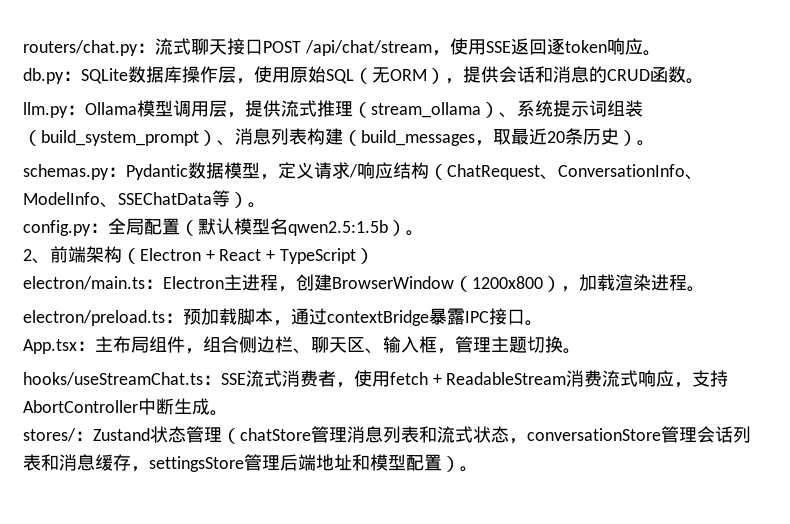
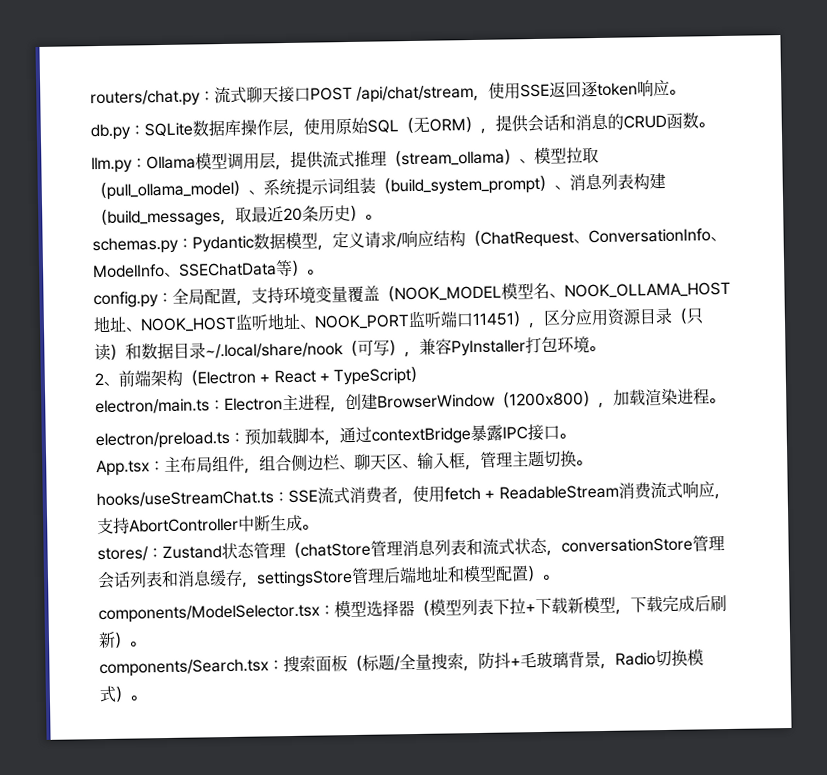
- llm.py：Ollama模型调用层，提供流式推理（stream_ollama）、系统提示词组装（build_system_prompt）、消息列表构建（build_messages，取最近20条历史）。
+ llm.py：Ollama模型调用层，提供流式推理（stream_ollama）、模型拉取（pull_ollama_model）、系统提示词组装（build_system_prompt）、消息列表构建（build_messages，取最近20条历史）。
- config.py：全局配置（默认模型名qwen2.5:1.5b）。
+ config.py：全局配置，支持环境变量覆盖（NOOK_MODEL模型名、NOOK_OLLAMA_HOST地址、NOOK_HOST监听地址、NOOK_PORT监听端口11451），区分应用资源目录（只读）和数据目录~/.local/share/nook（可写），兼容PyInstaller打包环境。
+ components/ModelSelector.tsx：模型选择器（模型列表下拉+下载新模型，下载完成后刷新）。
+ components/Search.tsx：搜索面板（标题/全量搜索，防抖+毛玻璃背景，Radio切换模式）。

